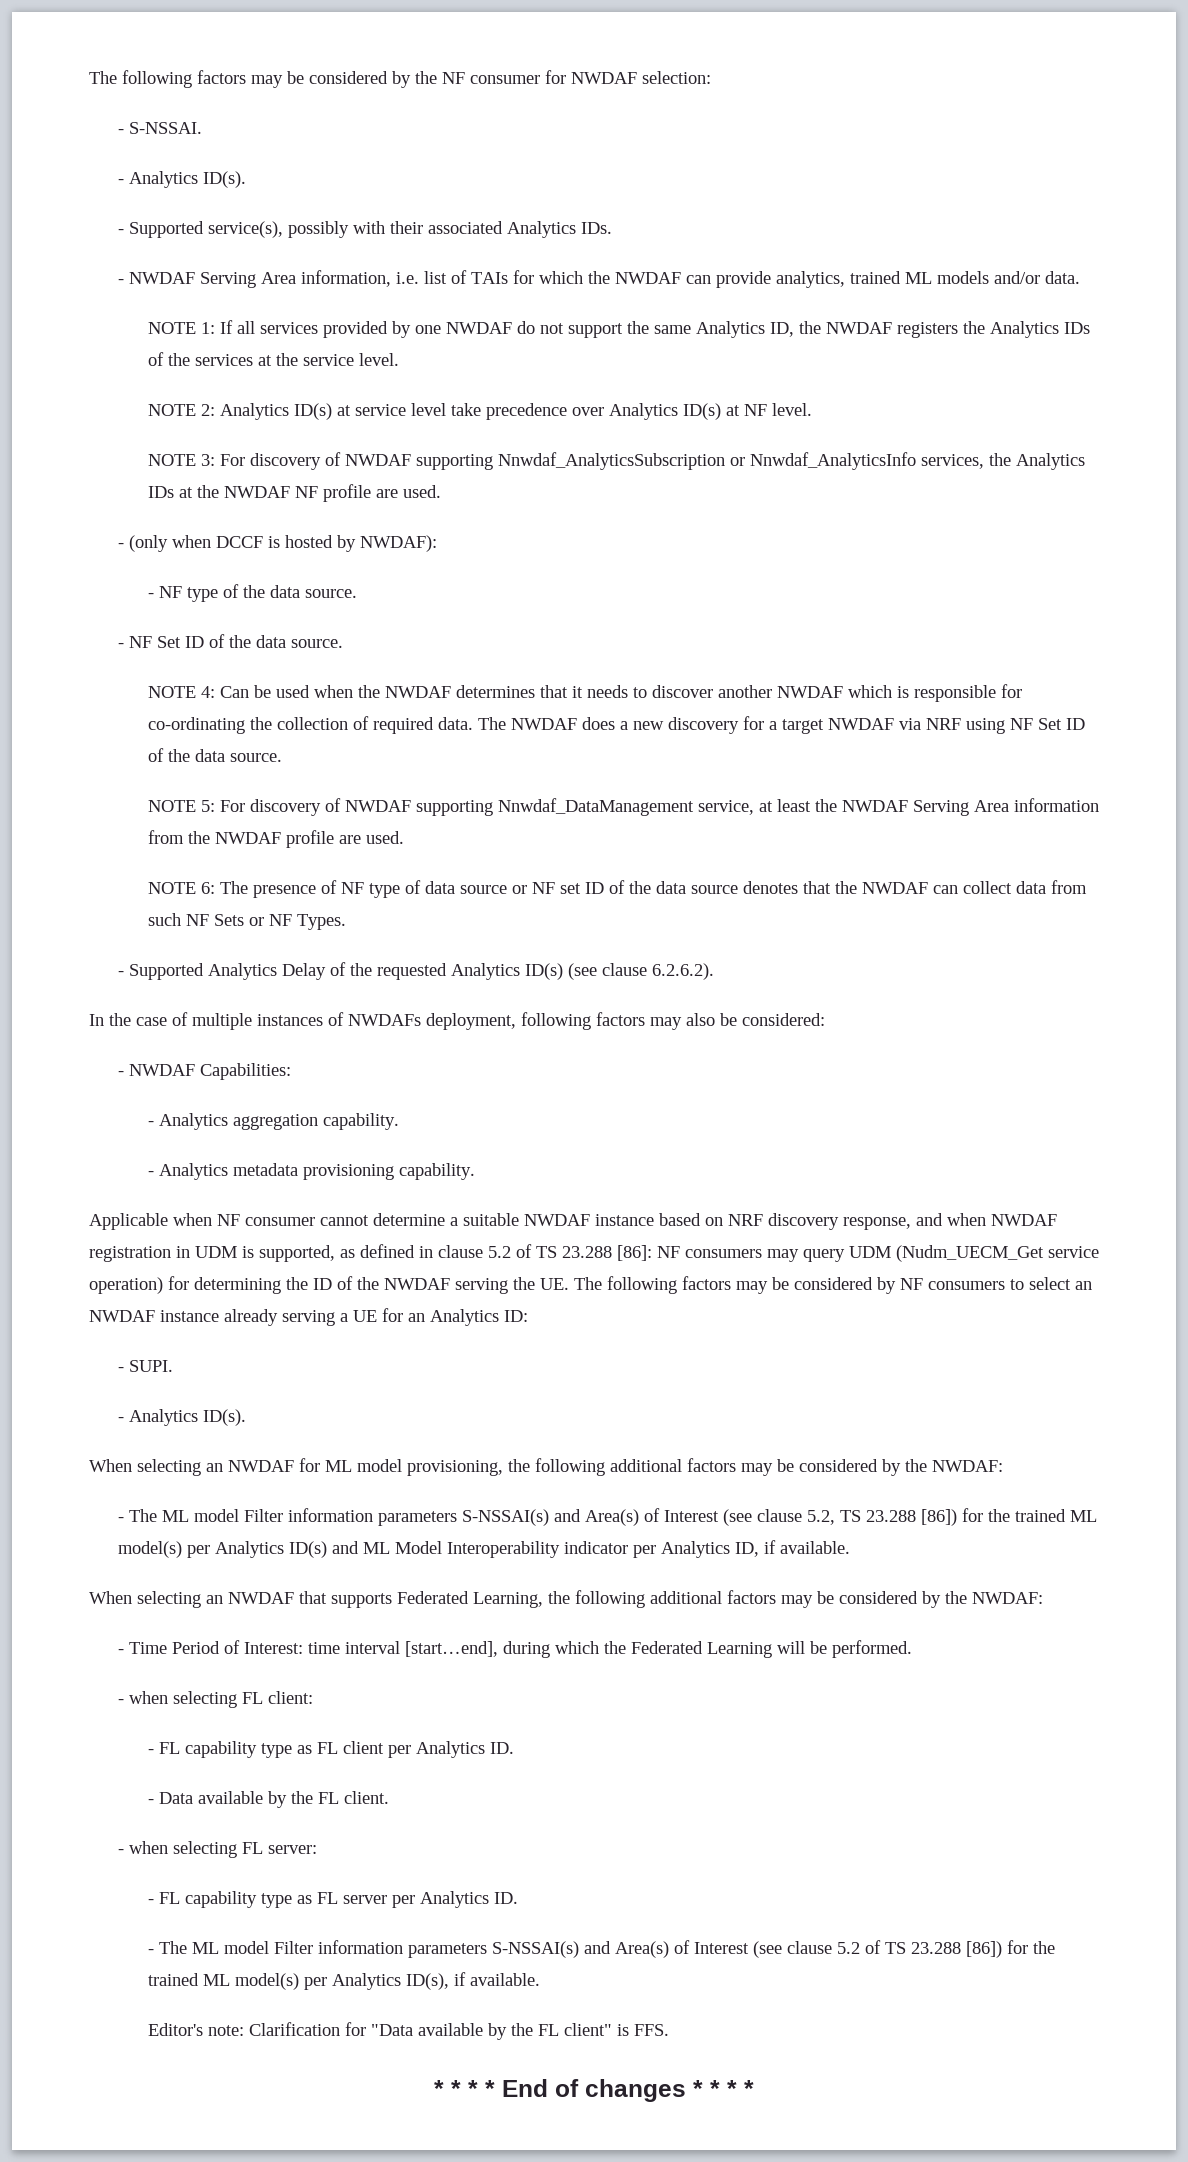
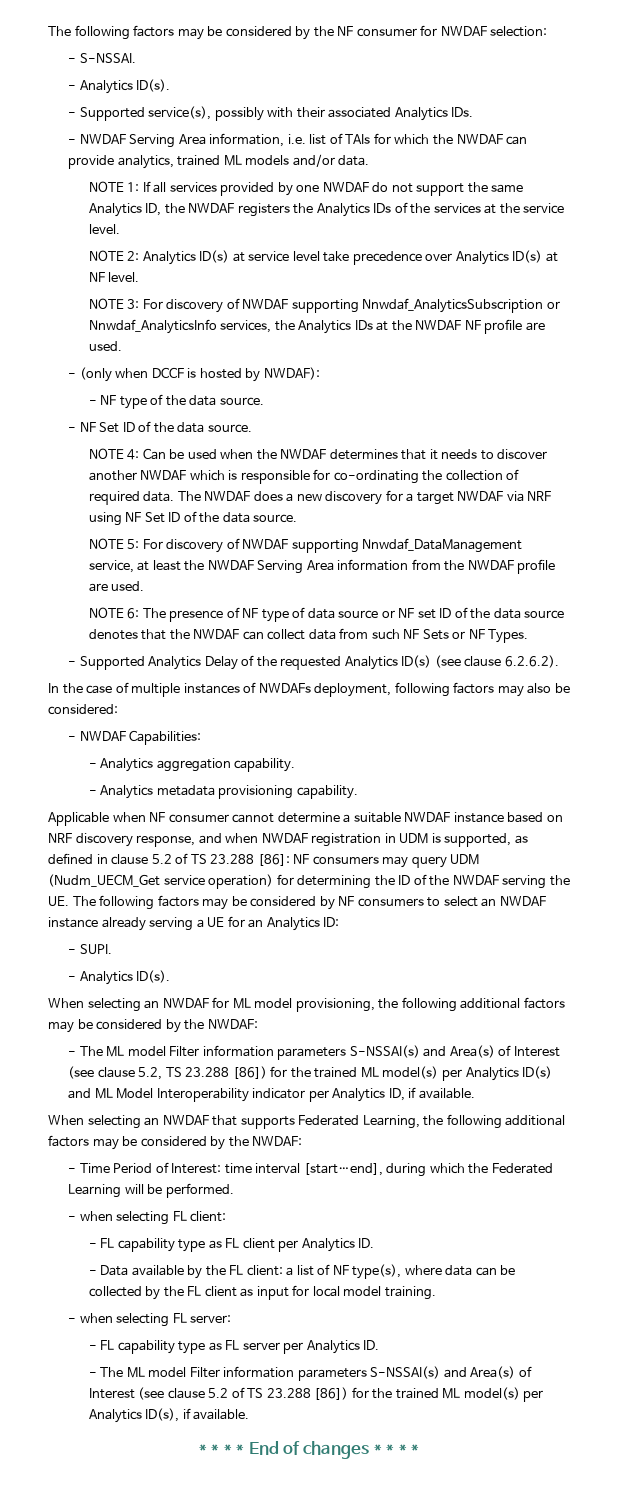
- - Data available by the FL client.
+ - Data available by the FL client: a list of NF type(s), where data can be collected by the FL client as input for local model training.
- Editor's note: Clarification for "Data available by the FL client" is FFS.

